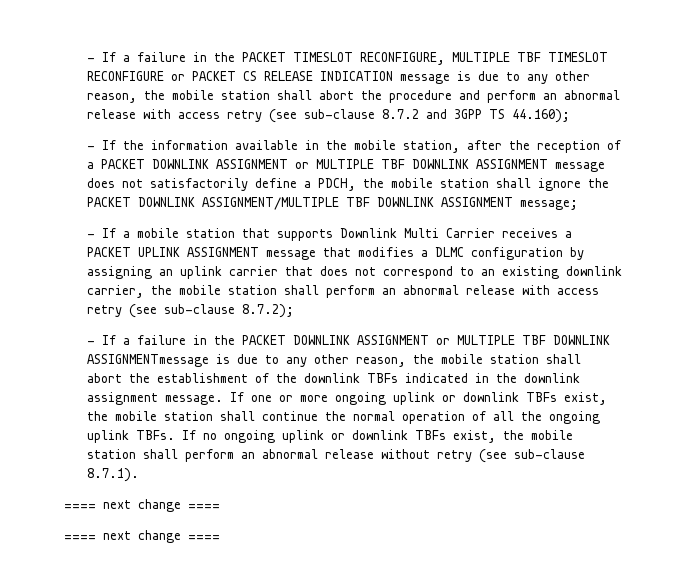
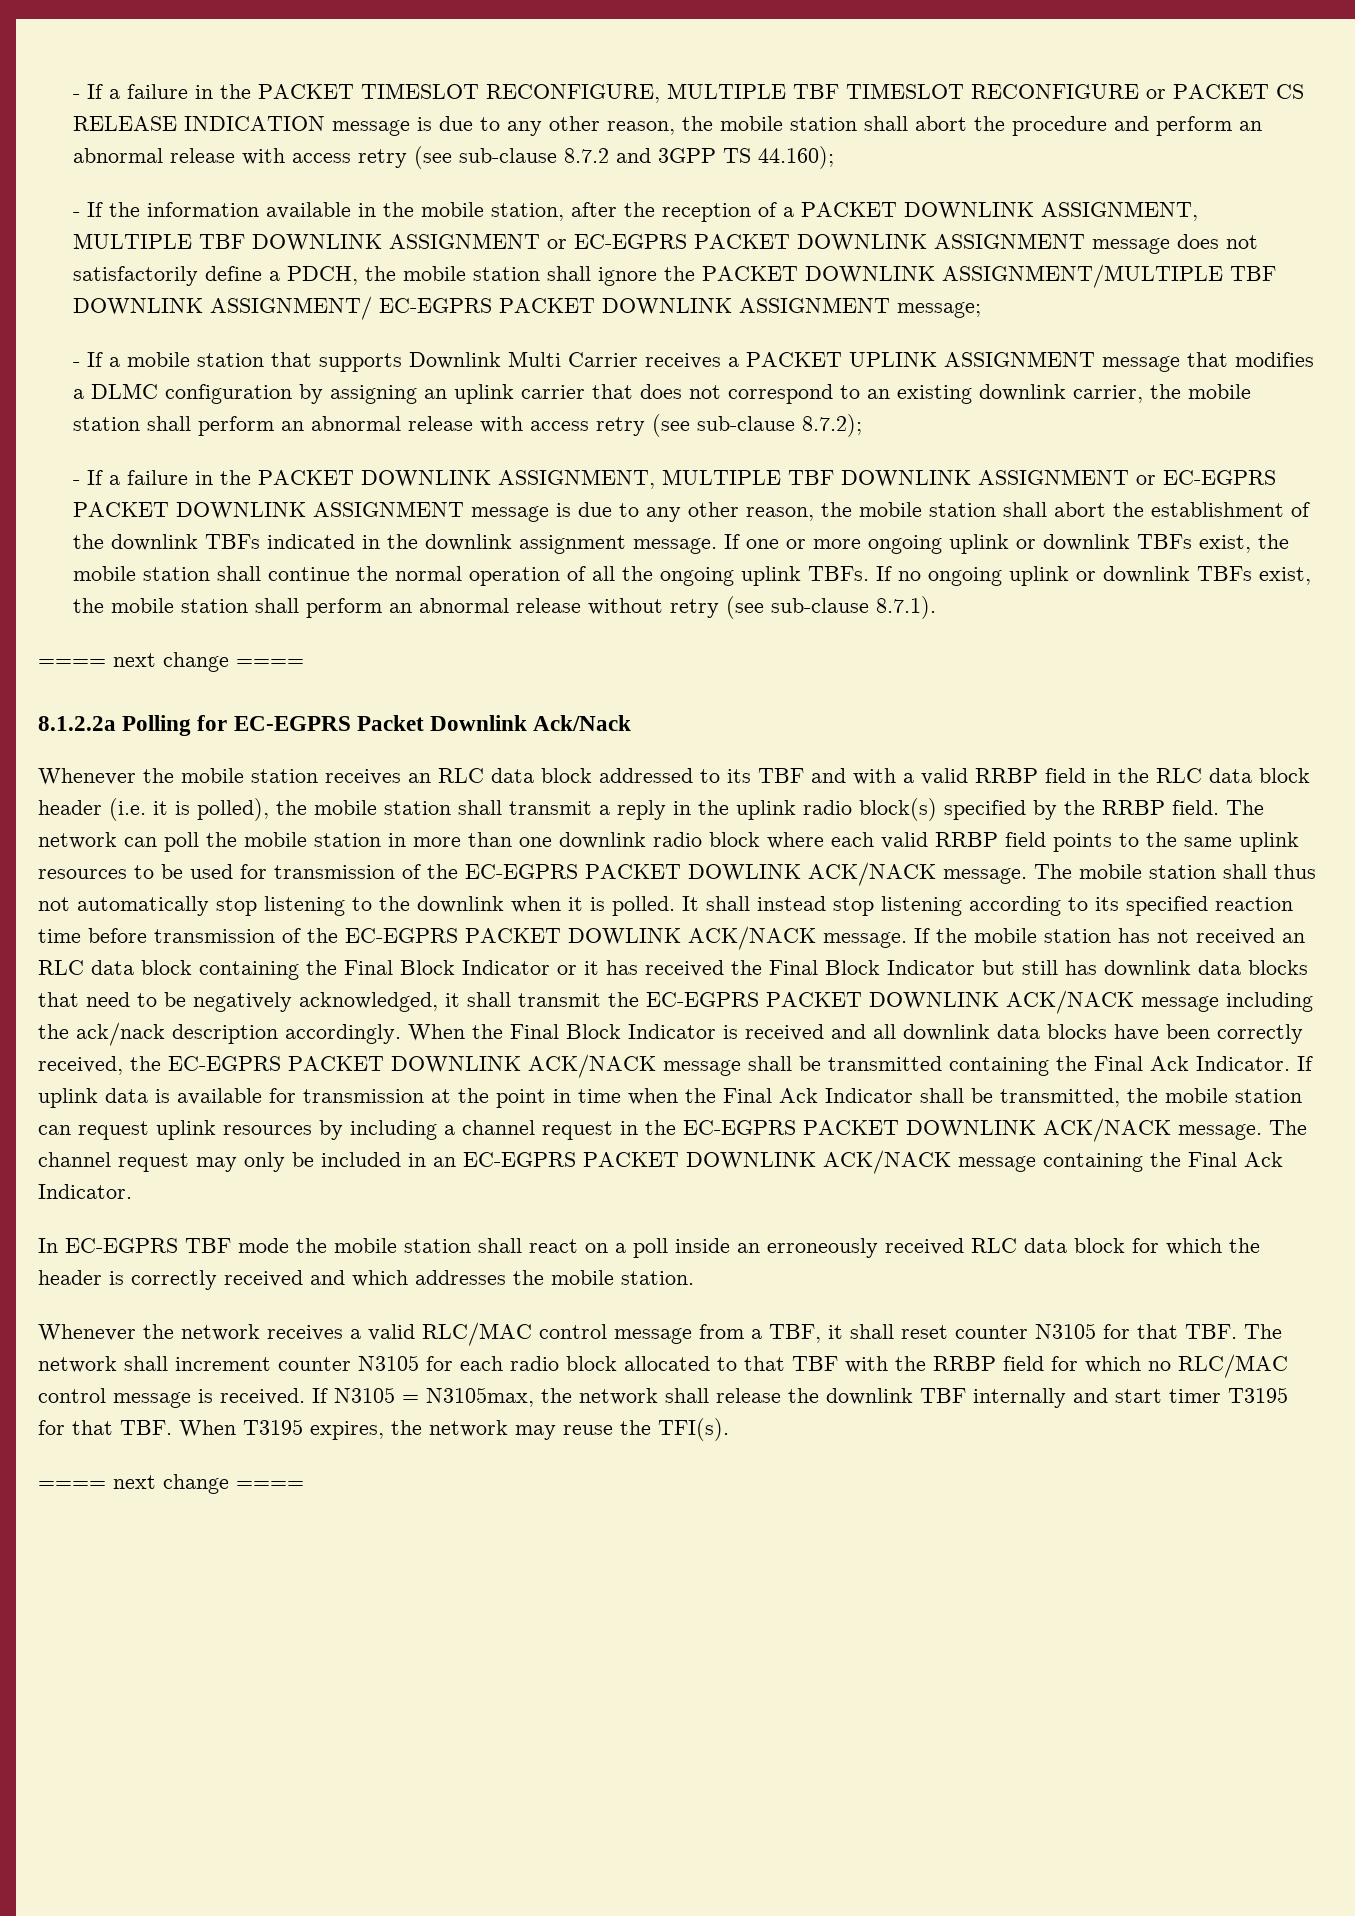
- - If the information available in the mobile station, after the reception of a PACKET DOWNLINK ASSIGNMENT or MULTIPLE TBF DOWNLINK ASSIGNMENT message does not satisfactorily define a PDCH, the mobile station shall ignore the PACKET DOWNLINK ASSIGNMENT/MULTIPLE TBF DOWNLINK ASSIGNMENT message;
+ - If the information available in the mobile station, after the reception of a PACKET DOWNLINK ASSIGNMENT, MULTIPLE TBF DOWNLINK ASSIGNMENT or EC-EGPRS PACKET DOWNLINK ASSIGNMENT message does not satisfactorily define a PDCH, the mobile station shall ignore the PACKET DOWNLINK ASSIGNMENT/MULTIPLE TBF DOWNLINK ASSIGNMENT/ EC-EGPRS PACKET DOWNLINK ASSIGNMENT message;
- - If a failure in the PACKET DOWNLINK ASSIGNMENT or MULTIPLE TBF DOWNLINK ASSIGNMENTmessage is due to any other reason, the mobile station shall abort the establishment of the downlink TBFs indicated in the downlink assignment message.
+ - If a failure in the PACKET DOWNLINK ASSIGNMENT, MULTIPLE TBF DOWNLINK ASSIGNMENT or EC-EGPRS PACKET DOWNLINK ASSIGNMENT message is due to any other reason, the mobile station shall abort the establishment of the downlink TBFs indicated in the downlink assignment message.
+ 8.1.2.2a Polling for EC-EGPRS Packet Downlink Ack/Nack
+ Whenever the mobile station receives an RLC data block addressed to its TBF and with a valid RRBP field in the RLC data block header (i.e. it is polled), the mobile station shall transmit a reply in the uplink radio block(s) specified by the RRBP field. The network can poll the mobile station in more than one downlink radio block where each valid RRBP field points to the same uplink resources to be used for transmission of the EC-EGPRS PACKET DOWLINK ACK/NACK message. The mobile station shall thus not automatically stop listening to the downlink when it is polled. It shall instead stop listening according to its specified reaction time before transmission of the EC-EGPRS PACKET DOWLINK ACK/NACK message. If the mobile station has not received an RLC data block containing the Final Block Indicator or it has received the Final Block Indicator but still has downlink data blocks that need to be negatively acknowledged, it shall transmit the EC-EGPRS PACKET DOWNLINK ACK/NACK message including the ack/nack description accordingly. When the Final Block Indicator is received and all downlink data blocks have been correctly received, the EC-EGPRS PACKET DOWNLINK ACK/NACK message shall be transmitted containing the Final Ack Indicator. If uplink data is available for transmission at the point in time when the Final Ack Indicator shall be transmitted, the mobile station can request uplink resources by including a channel request in the EC-EGPRS PACKET DOWNLINK ACK/NACK message. The channel request may only be included in an EC-EGPRS PACKET DOWNLINK ACK/NACK message containing the Final Ack Indicator.
+ In EC-EGPRS TBF mode the mobile station shall react on a poll inside an erroneously received RLC data block for which the header is correctly received and which addresses the mobile station.
+ Whenever the network receives a valid RLC/MAC control message from a TBF, it shall reset counter N3105 for that TBF. The network shall increment counter N3105 for each radio block allocated to that TBF with the RRBP field for which no RLC/MAC control message is received. If N3105 = N3105max, the network shall release the downlink TBF internally and start timer T3195 for that TBF. When T3195 expires, the network may reuse the TFI(s).

